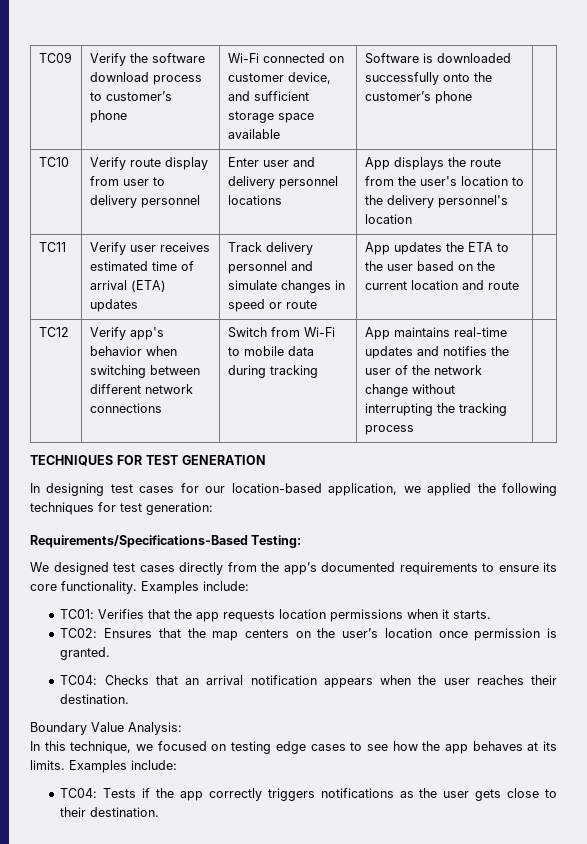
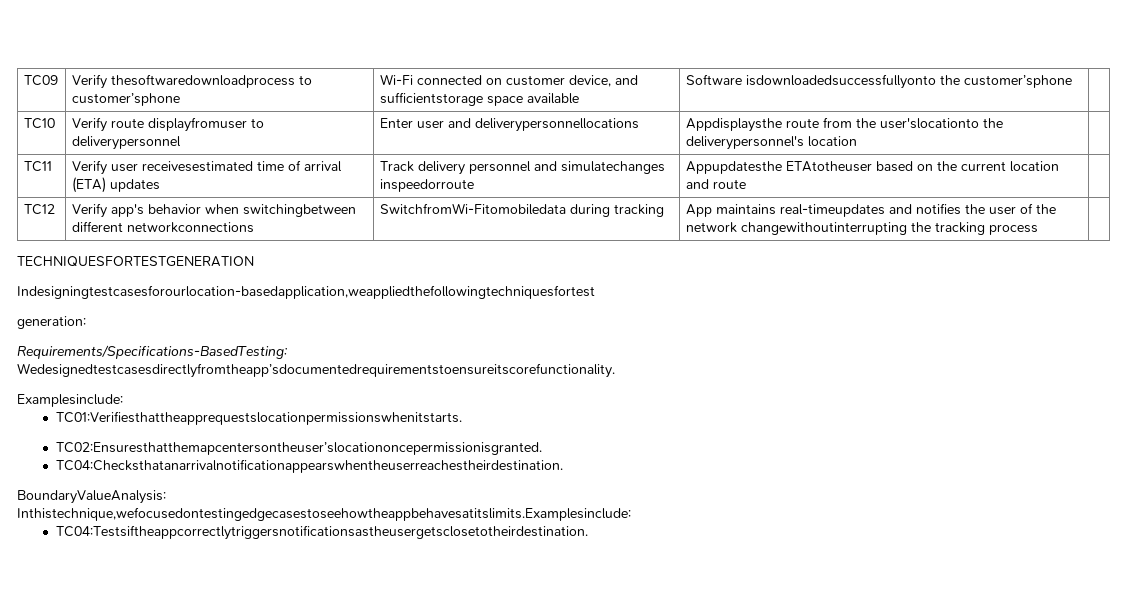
- TC09 | Verify the software download process to customer’s phone | Wi-Fi connected on customer device, and sufficient storage space available | Software is downloaded successfully onto the customer’s phone |
- TC10 | Verify route display from user to delivery personnel | Enter user and delivery personnel locations | App displays the route from the user's location to the delivery personnel's location |
+ TC09 | Verify thesoftwaredownloadprocess to customer’sphone | Wi-Fi connected on customer device, and sufficientstorage space available | Software isdownloadedsuccessfullyonto the customer’sphone |
+ TC10 | Verify route displayfromuser to deliverypersonnel | Enter user and deliverypersonnellocations | Appdisplaysthe route from the user'slocationto the deliverypersonnel's location |
- TC11 | Verify user receives estimated time of arrival (ETA) updates | Track delivery personnel and simulate changes in speed or route | App updates the ETA to the user based on the current location and route |
+ TC11 | Verify user receivesestimated time of arrival (ETA) updates | Track delivery personnel and simulatechanges inspeedorroute | Appupdatesthe ETAtotheuser based on the current location and route |
- TC12 | Verify app's behavior when switching between different network connections | Switch from Wi-Fi to mobile data during tracking | App maintains real-time updates and notifies the user of the network change without interrupting the tracking process |
+ TC12 | Verify app's behavior when switchingbetween different networkconnections | SwitchfromWi-Fitomobiledata during tracking | App maintains real-timeupdates and notifies the user of the network changewithoutinterrupting the tracking process |
- TECHNIQUES FOR TEST GENERATION
- In designing test cases for our location-based application, we applied the following techniques for test generation:
- Requirements/Specifications-Based Testing:
- We designed test cases directly from the app’s documented requirements to ensure its core functionality. Examples include:
- TC01: Verifies that the app requests location permissions when it starts.
- TC02: Ensures that the map centers on the user’s location once permission is granted.
- TC04: Checks that an arrival notification appears when the user reaches their destination.
- Boundary Value Analysis:
- In this technique, we focused on testing edge cases to see how the app behaves at its limits. Examples include:
- TC04: Tests if the app correctly triggers notifications as the user gets close to their destination.
+ TECHNIQUESFORTESTGENERATION
+ Indesigningtestcasesforourlocation-basedapplication,weappliedthefollowingtechniquesfortest
+ generation:
+ Requirements/Specifications-BasedTesting:
+ Wedesignedtestcasesdirectlyfromtheapp’sdocumentedrequirementstoensureitscorefunctionality.
+ Examplesinclude:
+ TC01:Verifiesthattheapprequestslocationpermissionswhenitstarts.
+ TC02:Ensuresthatthemapcentersontheuser’slocationoncepermissionisgranted.
+ TC04:Checksthatanarrivalnotificationappearswhentheuserreachestheirdestination.
+ BoundaryValueAnalysis:
+ Inthistechnique,wefocusedontestingedgecasestoseehowtheappbehavesatitslimits.Examplesinclude:
+ TC04:Testsiftheappcorrectlytriggersnotificationsastheusergetsclosetotheirdestination.

